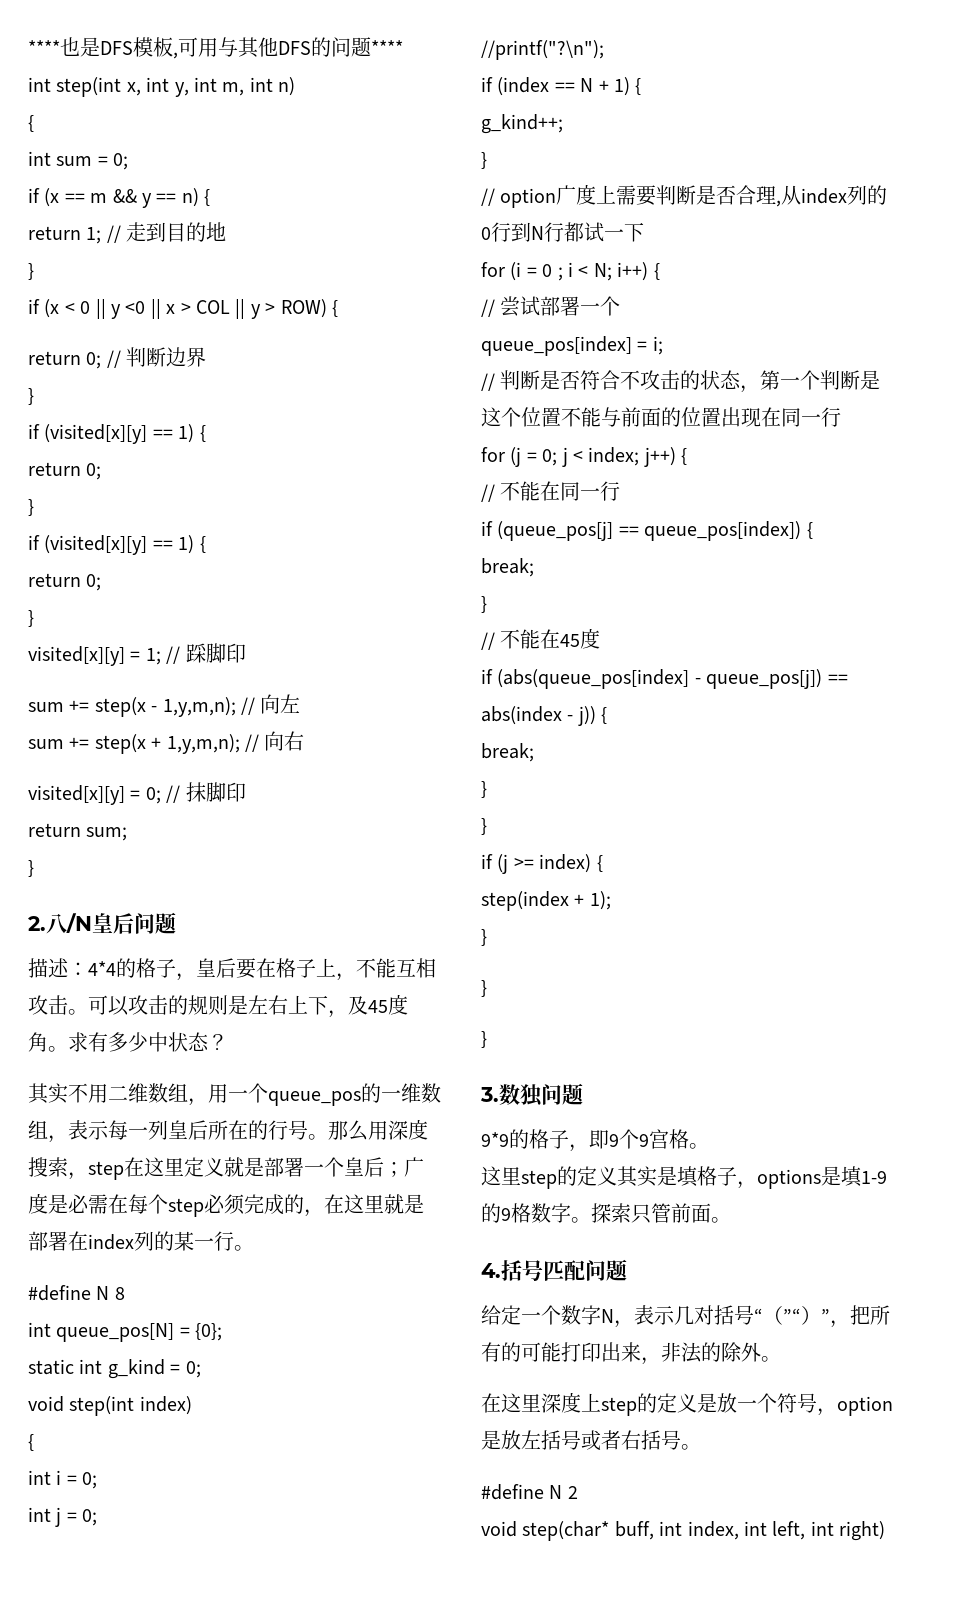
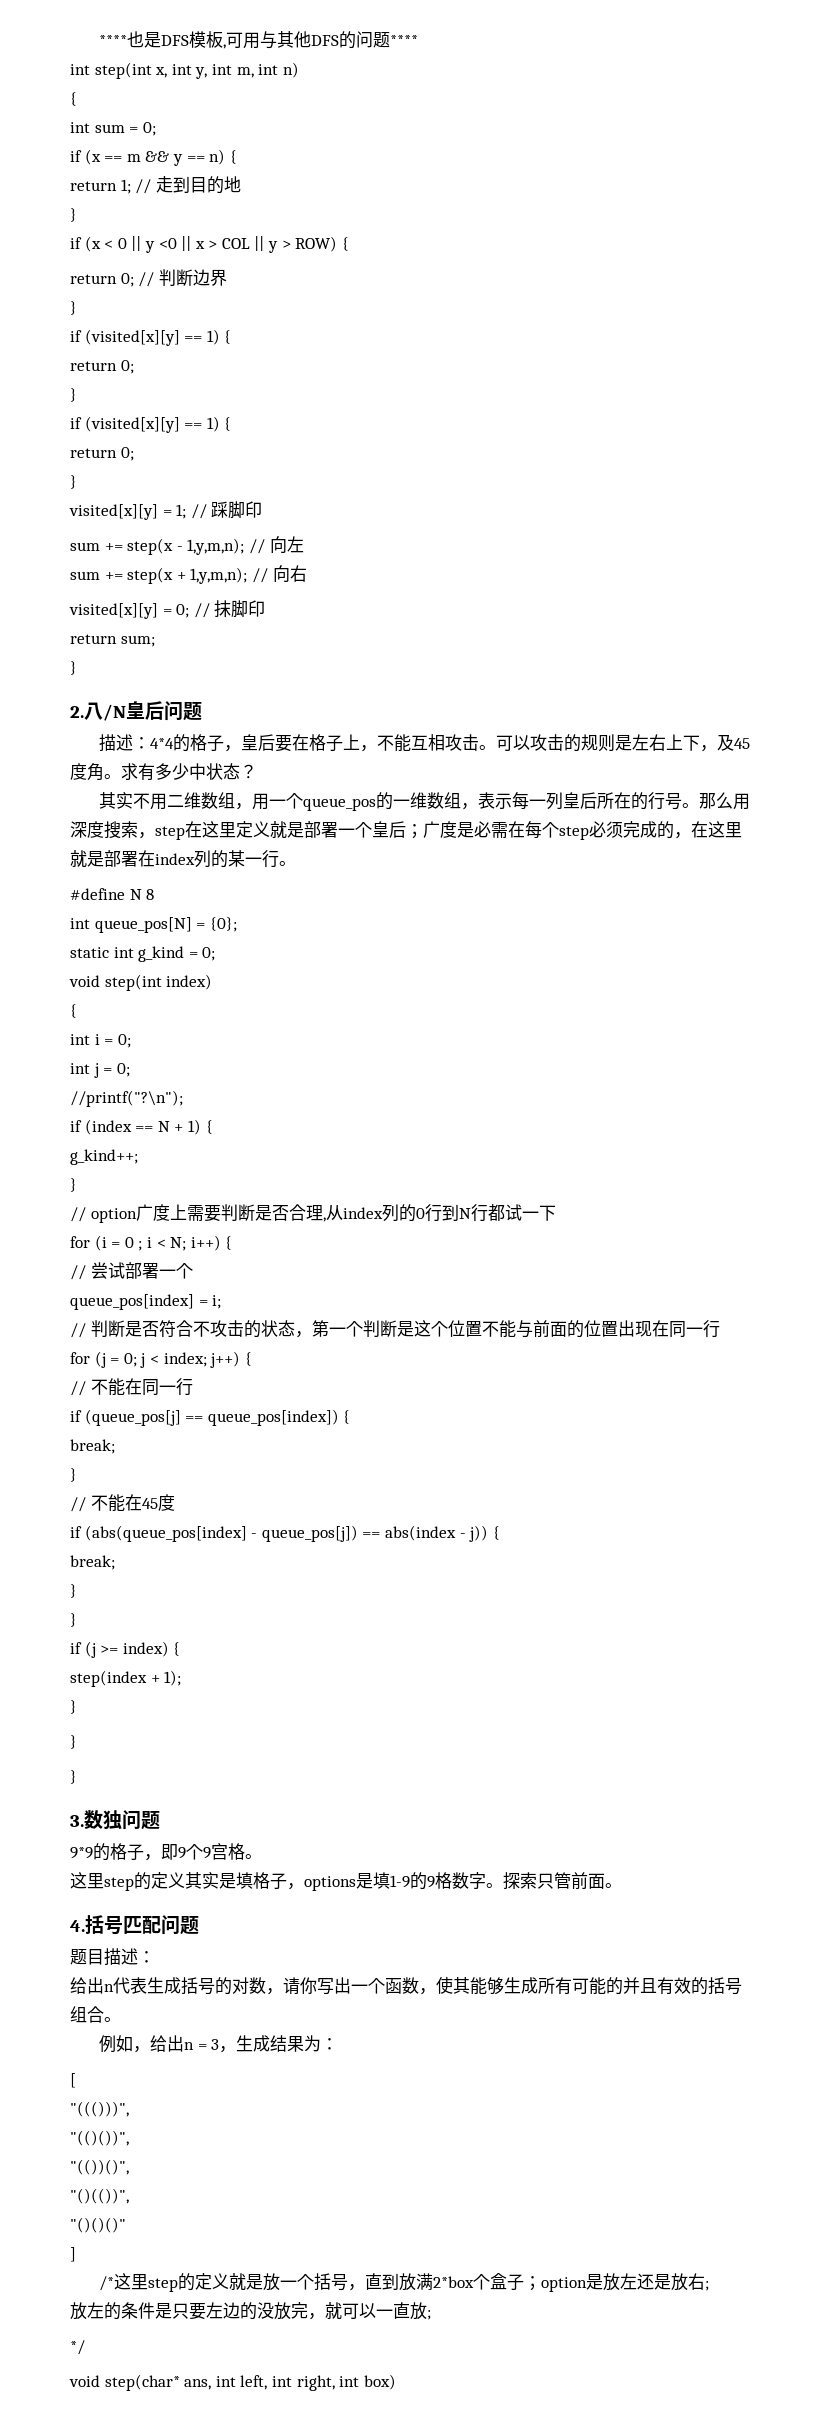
- 给定一个数字N，表示几对括号“（”“）”，把所有的可能打印出来，非法的除外。
- 在这里深度上step的定义是放一个符号，option是放左括号或者右括号。
- #define N 2
- void step(char* buff, int index, int left, int right)
+ 题目描述：
+ 给出n代表生成括号的对数，请你写出一个函数，使其能够生成所有可能的并且有效的括号组合。
+ 例如，给出n = 3，生成结果为：
+ [
+ "((()))",
+ "(()())",
+ "(())()",
+ "()(())",
+ "()()()"
+ ]
+ /*这里step的定义就是放一个括号，直到放满2*box个盒子；option是放左还是放右;
+ 放左的条件是只要左边的没放完，就可以一直放;
+ */
+ void step(char* ans, int left, int right, int box)

